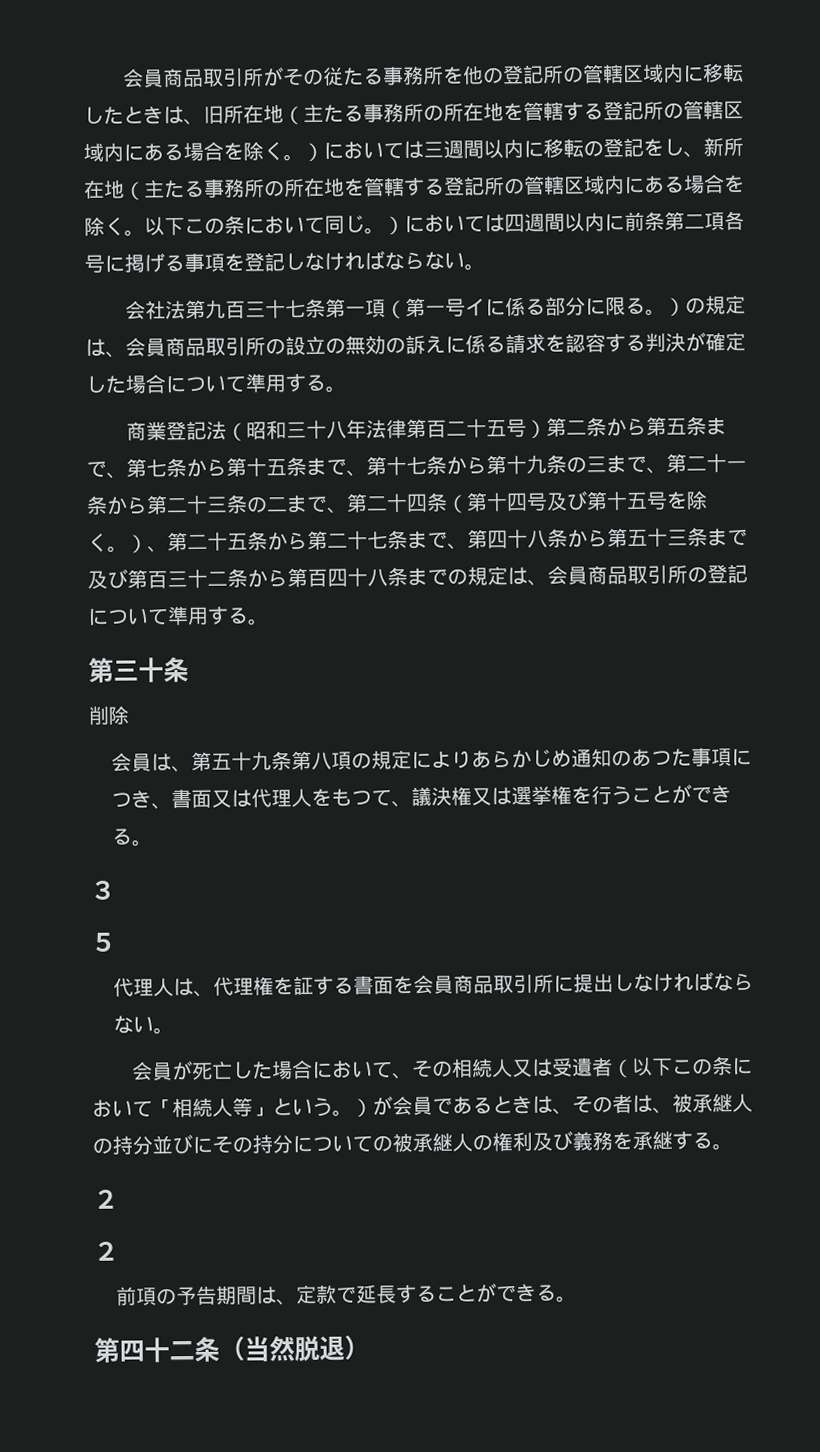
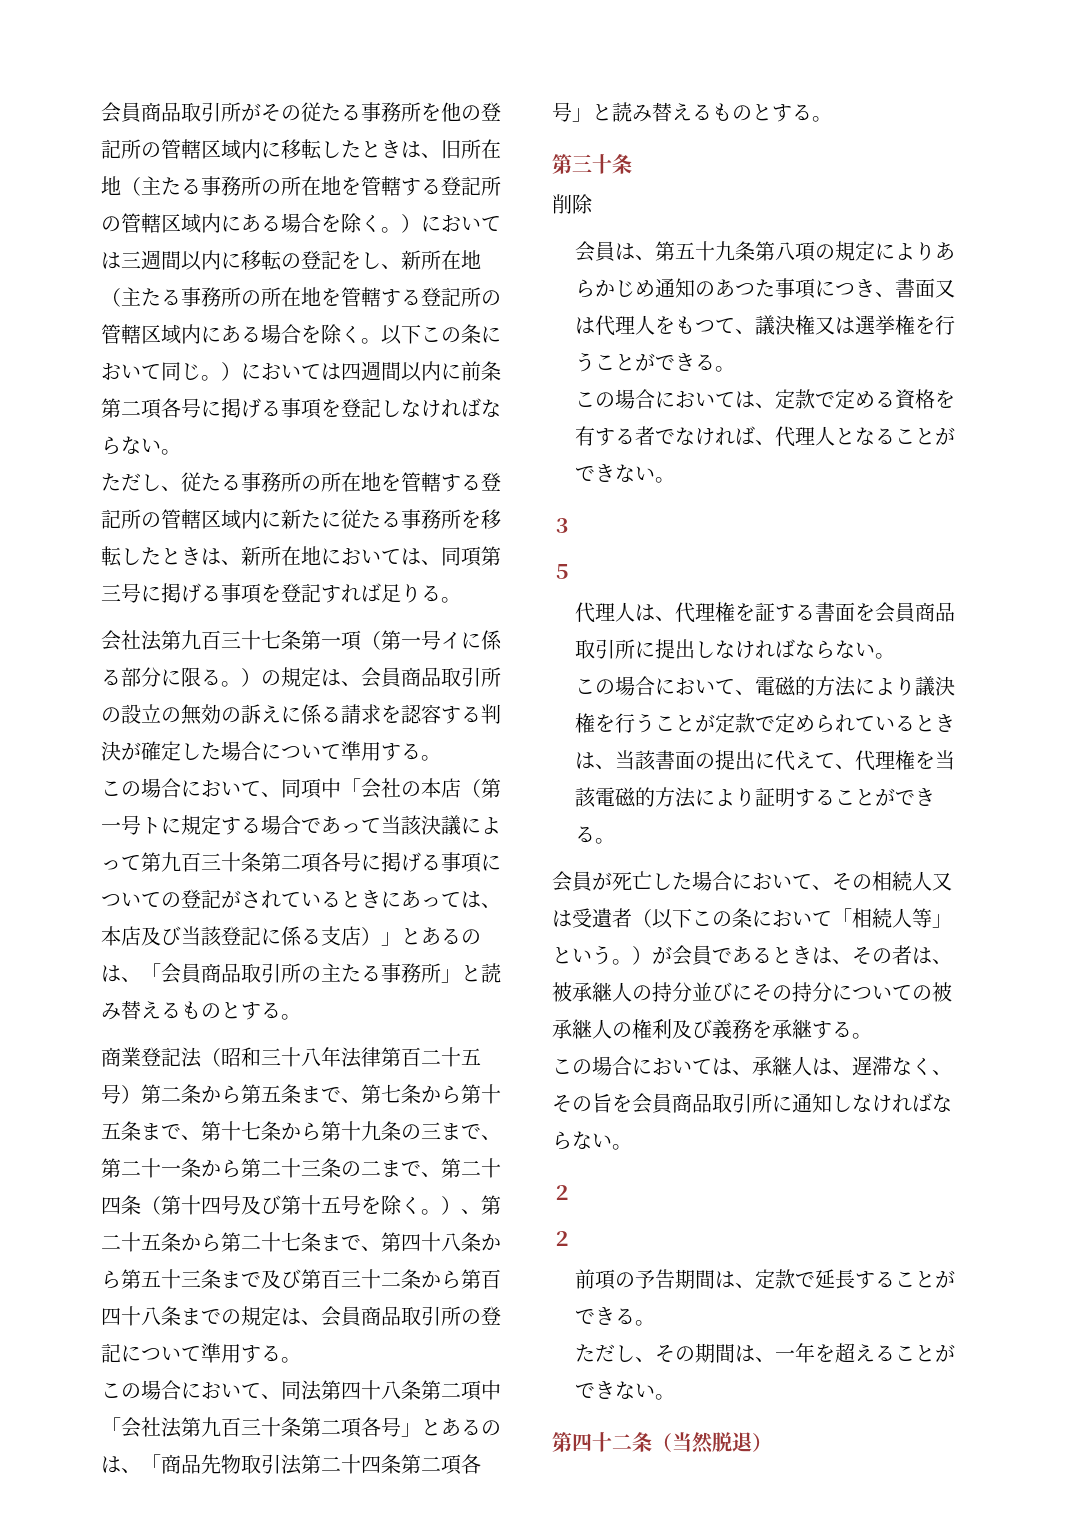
+ ただし、従たる事務所の所在地を管轄する登記所の管轄区域内に新たに従たる事務所を移転したときは、新所在地においては、同項第三号に掲げる事項を登記すれば足りる。
+ この場合において、同項中「会社の本店（第一号トに規定する場合であって当該決議によって第九百三十条第二項各号に掲げる事項についての登記がされているときにあっては、本店及び当該登記に係る支店）」とあるのは、「会員商品取引所の主たる事務所」と読み替えるものとする。
+ この場合において、同法第四十八条第二項中「会社法第九百三十条第二項各号」とあるのは、「商品先物取引法第二十四条第二項各号」と読み替えるものとする。
+ この場合においては、定款で定める資格を有する者でなければ、代理人となることができない。
+ この場合において、電磁的方法により議決権を行うことが定款で定められているときは、当該書面の提出に代えて、代理権を当該電磁的方法により証明することができる。
+ この場合においては、承継人は、遅滞なく、その旨を会員商品取引所に通知しなければならない。
+ ただし、その期間は、一年を超えることができない。

